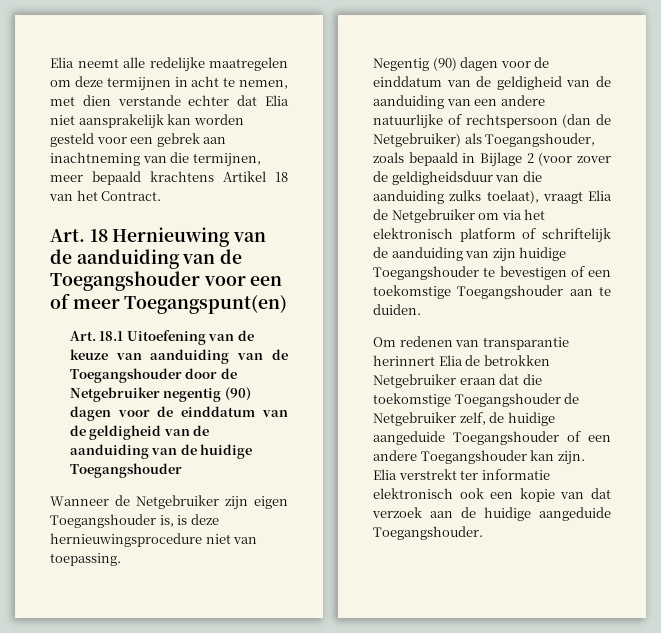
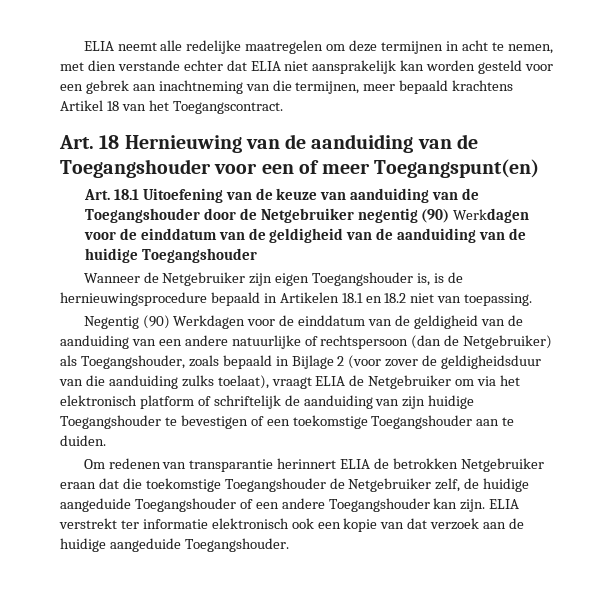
- Elia neemt alle redelijke maatregelen om deze termijnen in acht te nemen, met dien verstande echter dat Elia niet aansprakelijk kan worden gesteld voor een gebrek aan inachtneming van die termijnen, meer bepaald krachtens Artikel 18 van het Contract.
+ ELIA neemt alle redelijke maatregelen om deze termijnen in acht te nemen, met dien verstande echter dat ELIA niet aansprakelijk kan worden gesteld voor een gebrek aan inachtneming van die termijnen, meer bepaald krachtens Artikel 18 van het Toegangscontract.
- Art. 18.1 Uitoefening van de keuze van aanduiding van de Toegangshouder door de Netgebruiker negentig (90) dagen voor de einddatum van de geldigheid van de aanduiding van de huidige Toegangshouder
+ Art. 18.1 Uitoefening van de keuze van aanduiding van de Toegangshouder door de Netgebruiker negentig (90) Werkdagen voor de einddatum van de geldigheid van de aanduiding van de huidige Toegangshouder
- Wanneer de Netgebruiker zijn eigen Toegangshouder is, is deze hernieuwingsprocedure niet van toepassing.
+ Wanneer de Netgebruiker zijn eigen Toegangshouder is, is de hernieuwingsprocedure bepaald in Artikelen 18.1 en 18.2 niet van toepassing.
- Negentig (90) dagen voor de einddatum van de geldigheid van de aanduiding van een andere natuurlijke of rechtspersoon (dan de Netgebruiker) als Toegangshouder, zoals bepaald in Bijlage 2 (voor zover de geldigheidsduur van die aanduiding zulks toelaat), vraagt Elia de Netgebruiker om via het elektronisch platform of schriftelijk de aanduiding van zijn huidige Toegangshouder te bevestigen of een toekomstige Toegangshouder aan te duiden.
+ Negentig (90) Werkdagen voor de einddatum van de geldigheid van de aanduiding van een andere natuurlijke of rechtspersoon (dan de Netgebruiker) als Toegangshouder, zoals bepaald in Bijlage 2 (voor zover de geldigheidsduur van die aanduiding zulks toelaat), vraagt ELIA de Netgebruiker om via het elektronisch platform of schriftelijk de aanduiding van zijn huidige Toegangshouder te bevestigen of een toekomstige Toegangshouder aan te duiden.
- Om redenen van transparantie herinnert Elia de betrokken Netgebruiker eraan dat die toekomstige Toegangshouder de Netgebruiker zelf, de huidige aangeduide Toegangshouder of een andere Toegangshouder kan zijn.
+ Om redenen van transparantie herinnert ELIA de betrokken Netgebruiker eraan dat die toekomstige Toegangshouder de Netgebruiker zelf, de huidige aangeduide Toegangshouder of een andere Toegangshouder kan zijn.
- Elia verstrekt ter informatie elektronisch ook een kopie van dat verzoek aan de huidige aangeduide Toegangshouder.
+ ELIA verstrekt ter informatie elektronisch ook een kopie van dat verzoek aan de huidige aangeduide Toegangshouder.

